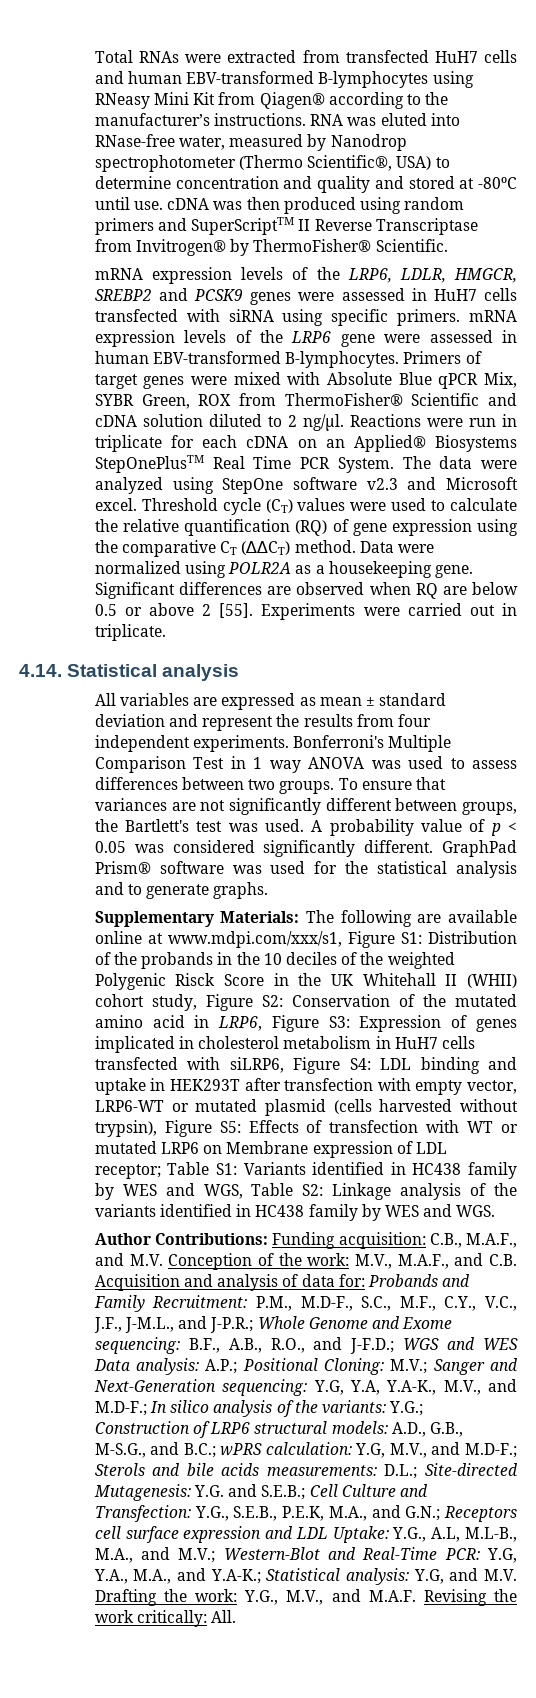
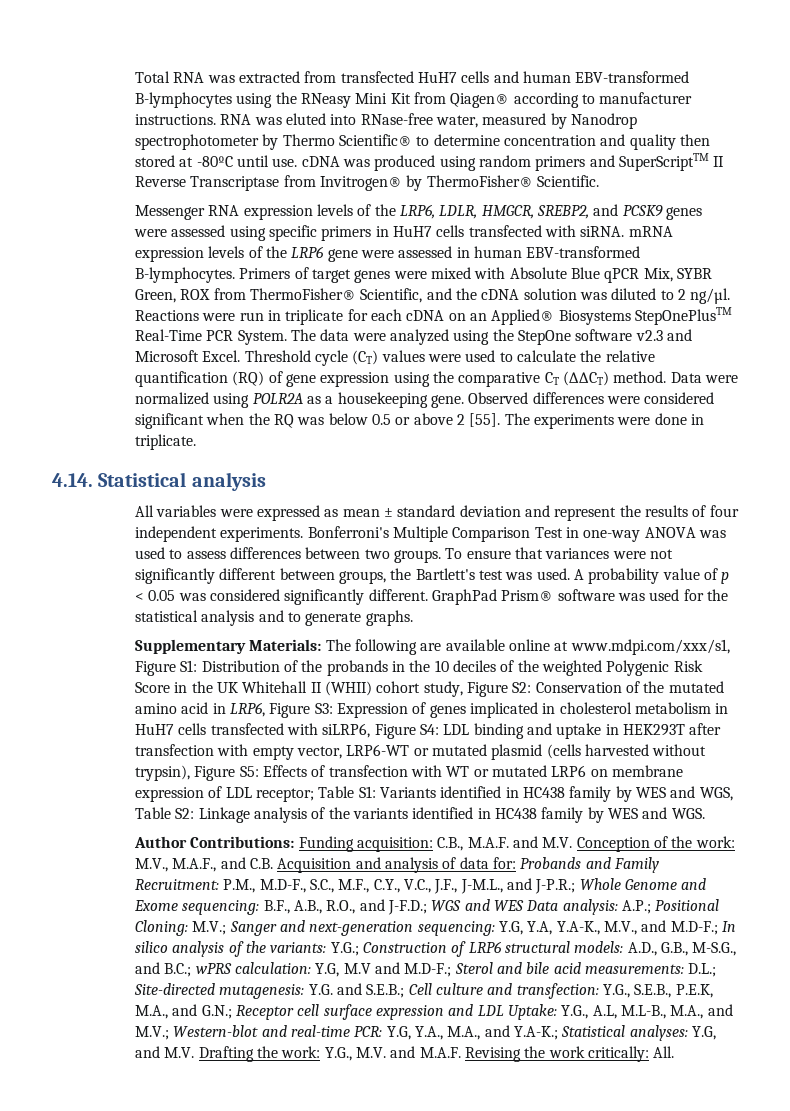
- Total RNAs were extracted from transfected HuH7 cells and human EBV-transformed B-lymphocytes using RNeasy Mini Kit from Qiagen® according to the manufacturer’s instructions.
+ Total RNA was extracted from transfected HuH7 cells and human EBV-transformed B-lymphocytes using the RNeasy Mini Kit from Qiagen® according to manufacturer instructions.
- RNA was eluted into RNase-free water, measured by Nanodrop spectrophotometer (Thermo Scientific®, USA) to determine concentration and quality and stored at -80ºC until use. cDNA was then produced using random primers and SuperScriptTM II Reverse Transcriptase from Invitrogen® by ThermoFisher® Scientific.
+ RNA was eluted into RNase-free water, measured by Nanodrop spectrophotometer by Thermo Scientific® to determine concentration and quality then stored at -80ºC until use. cDNA was produced using random primers and SuperScriptTM II Reverse Transcriptase from Invitrogen® by ThermoFisher® Scientific.
- mRNA expression levels of the LRP6, LDLR, HMGCR, SREBP2 and PCSK9 genes were assessed in HuH7 cells transfected with siRNA using specific primers. mRNA expression levels of the LRP6 gene were assessed in human EBV-transformed B-lymphocytes.
+ Messenger RNA expression levels of the LRP6, LDLR, HMGCR, SREBP2, and PCSK9 genes were assessed using specific primers in HuH7 cells transfected with siRNA. mRNA expression levels of the LRP6 gene were assessed in human EBV-transformed B-lymphocytes.
- Primers of target genes were mixed with Absolute Blue qPCR Mix, SYBR Green, ROX from ThermoFisher® Scientific and cDNA solution diluted to 2 ng/µl.
+ Primers of target genes were mixed with Absolute Blue qPCR Mix, SYBR Green, ROX from ThermoFisher® Scientific, and the cDNA solution was diluted to 2 ng/µl.
- Reactions were run in triplicate for each cDNA on an Applied® Biosystems StepOnePlusTM Real Time PCR System.
+ Reactions were run in triplicate for each cDNA on an Applied® Biosystems StepOnePlusTM Real-Time PCR System.
- The data were analyzed using StepOne software v2.3 and Microsoft excel.
+ The data were analyzed using the StepOne software v2.3 and Microsoft Excel.
- Significant differences are observed when RQ are below 0.5 or above 2 [55].
+ Observed differences were considered significant when the RQ was below 0.5 or above 2 [55].
- Experiments were carried out in triplicate.
+ The experiments were done in triplicate.
- All variables are expressed as mean ± standard deviation and represent the results from four independent experiments.
+ All variables were expressed as mean ± standard deviation and represent the results of four independent experiments.
- Bonferroni's Multiple Comparison Test in 1 way ANOVA was used to assess differences between two groups.
+ Bonferroni's Multiple Comparison Test in one-way ANOVA was used to assess differences between two groups.
- To ensure that variances are not significantly different between groups, the Bartlett's test was used.
+ To ensure that variances were not significantly different between groups, the Bartlett's test was used.
- Distribution of the probands in the 10 deciles of the weighted Polygenic Risck Score in the UK Whitehall II (WHII) cohort study, Figure S2:
+ Distribution of the probands in the 10 deciles of the weighted Polygenic Risk Score in the UK Whitehall II (WHII) cohort study, Figure S2:
- Effects of transfection with WT or mutated LRP6 on Membrane expression of LDL receptor;
+ Effects of transfection with WT or mutated LRP6 on membrane expression of LDL receptor;
- C.B., M.A.F., and M.V. Conception of the work:
+ C.B., M.A.F. and M.V. Conception of the work:
- Sanger and Next-Generation sequencing:
+ Sanger and next-generation sequencing:
- Y.G, M.V., and M.D-F.; Sterols and bile acids measurements:
+ Y.G, M.V and M.D-F.; Sterol and bile acid measurements:
- Site-directed Mutagenesis:
+ Site-directed mutagenesis:
- Cell Culture and Transfection:
+ Cell culture and transfection:
- Receptors cell surface expression and LDL Uptake:
+ Receptor cell surface expression and LDL Uptake:
- Western-Blot and Real-Time PCR:
+ Western-blot and real-time PCR:
- Statistical analysis:
+ Statistical analyses:
- Y.G., M.V., and M.A.F. Revising the work critically:
+ Y.G., M.V. and M.A.F. Revising the work critically:

